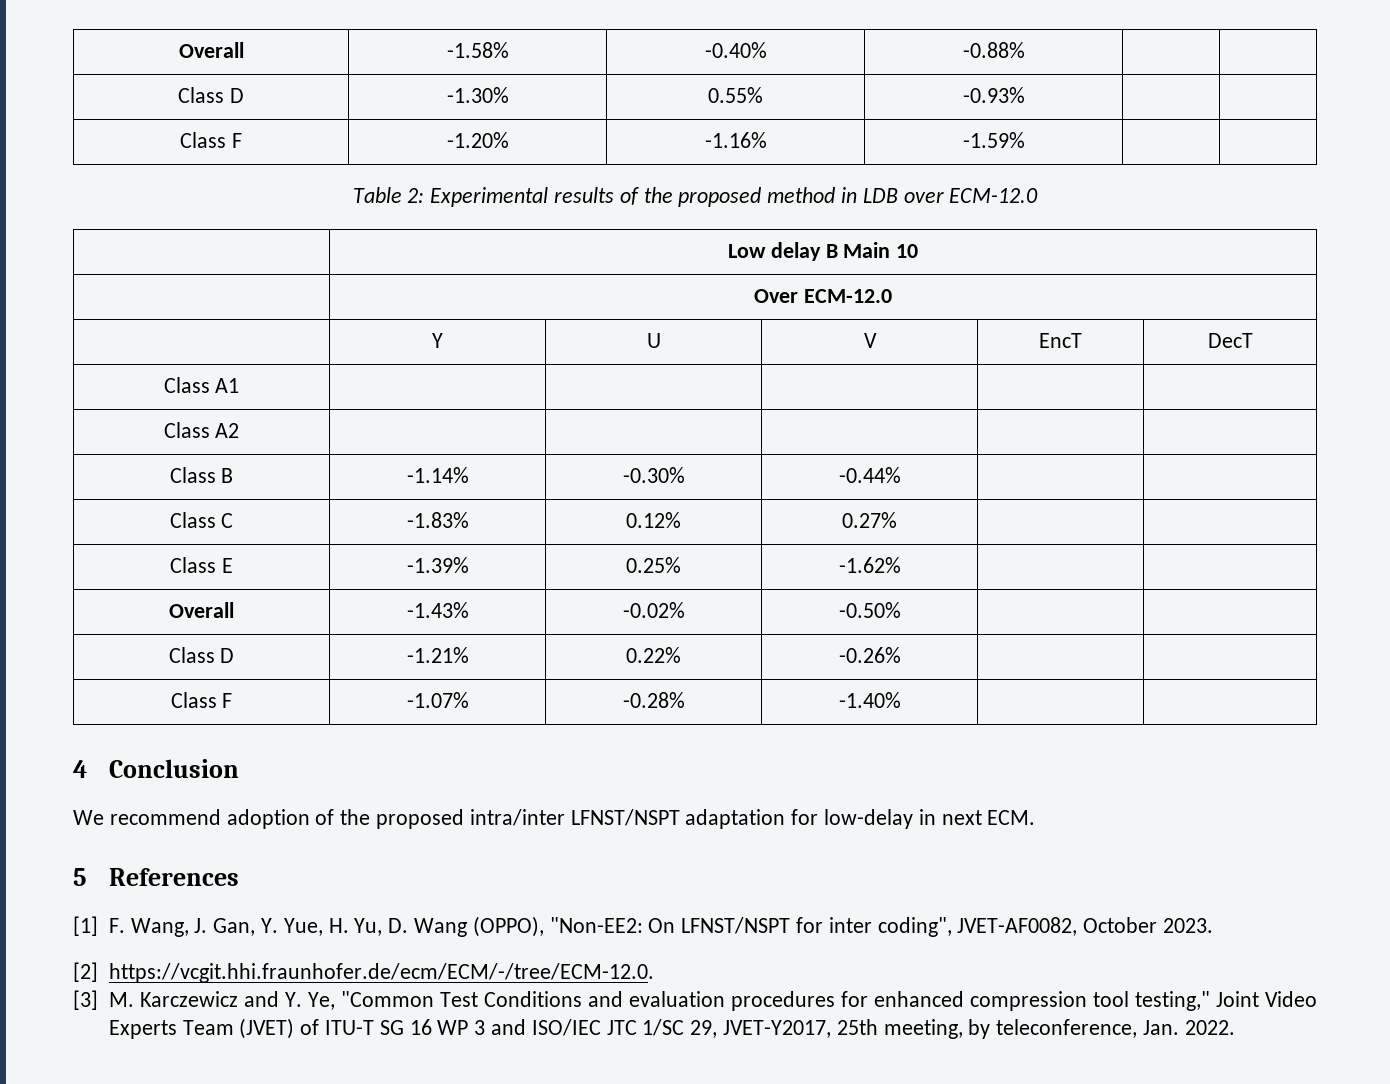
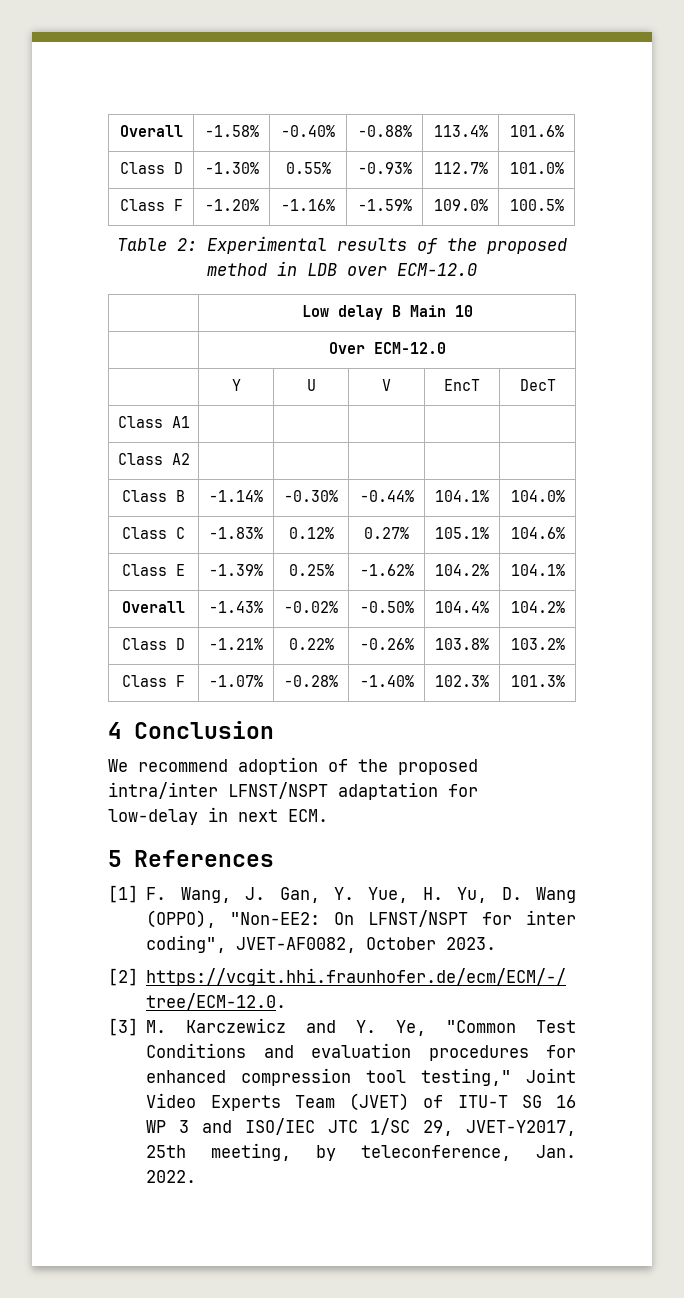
- Overall | -1.58% | -0.40% | -0.88% | |
+ Overall | -1.58% | -0.40% | -0.88% | 113.4% | 101.6%
- Class D | -1.30% | 0.55% | -0.93% | |
+ Class D | -1.30% | 0.55% | -0.93% | 112.7% | 101.0%
- Class F | -1.20% | -1.16% | -1.59% | |
+ Class F | -1.20% | -1.16% | -1.59% | 109.0% | 100.5%
- Class B | -1.14% | -0.30% | -0.44% | |
+ Class B | -1.14% | -0.30% | -0.44% | 104.1% | 104.0%
- Class C | -1.83% | 0.12% | 0.27% | |
+ Class C | -1.83% | 0.12% | 0.27% | 105.1% | 104.6%
- Class E | -1.39% | 0.25% | -1.62% | |
+ Class E | -1.39% | 0.25% | -1.62% | 104.2% | 104.1%
- Overall | -1.43% | -0.02% | -0.50% | |
+ Overall | -1.43% | -0.02% | -0.50% | 104.4% | 104.2%
- Class D | -1.21% | 0.22% | -0.26% | |
+ Class D | -1.21% | 0.22% | -0.26% | 103.8% | 103.2%
- Class F | -1.07% | -0.28% | -1.40% | |
+ Class F | -1.07% | -0.28% | -1.40% | 102.3% | 101.3%

